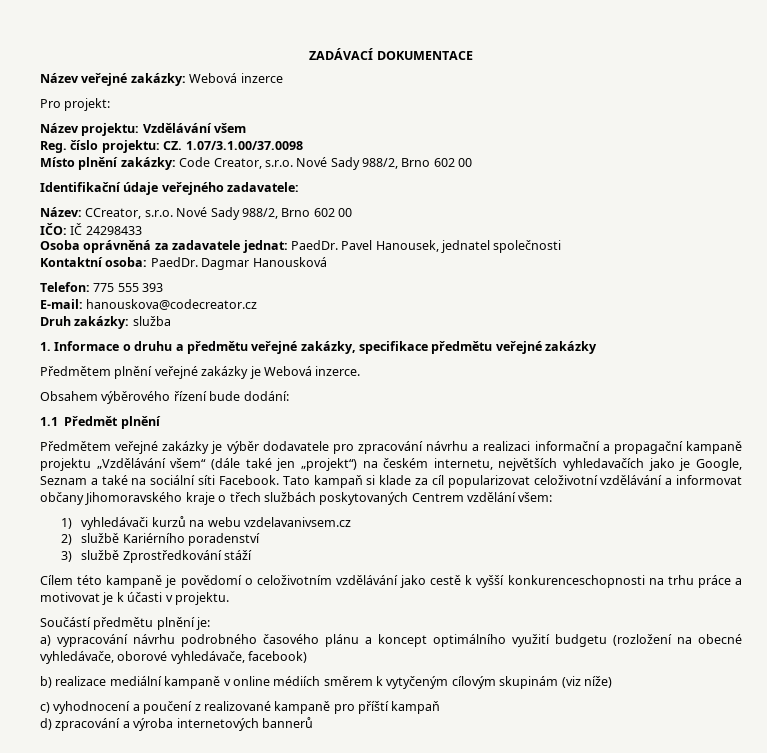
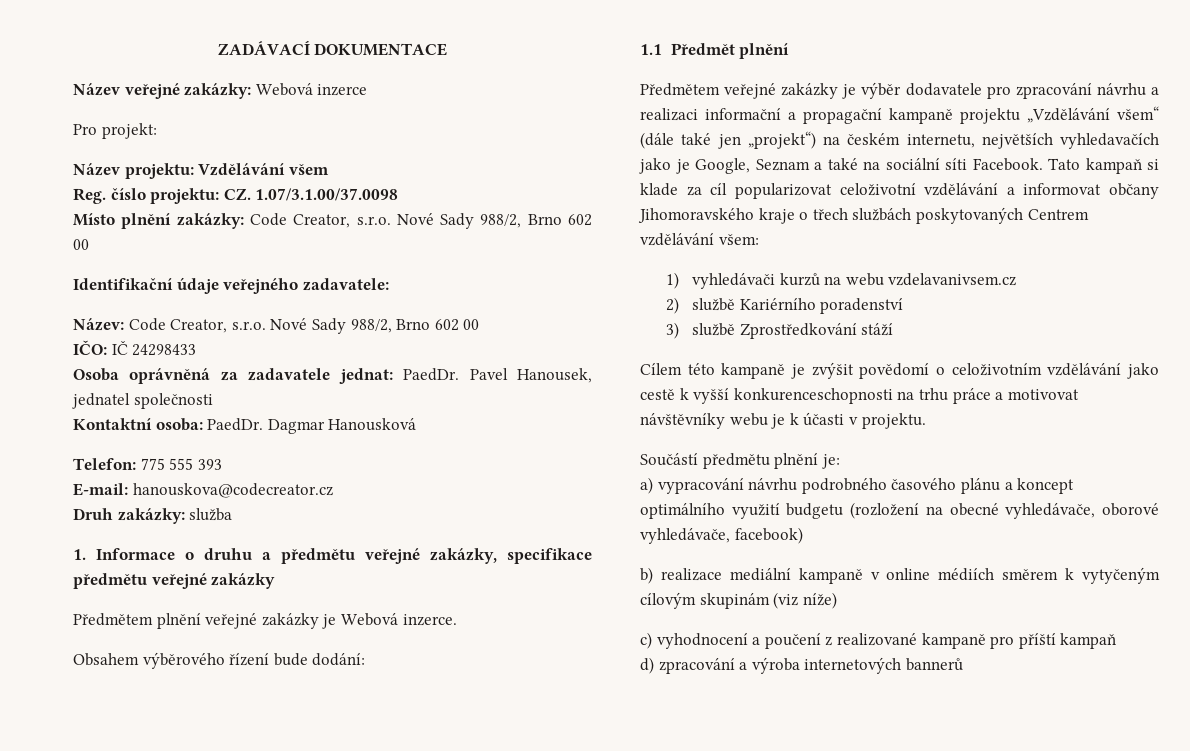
- Název: CCreator, s.r.o. Nové Sady 988/2, Brno 602 00
+ Název: Code Creator, s.r.o. Nové Sady 988/2, Brno 602 00
- Tato kampaň si klade za cíl popularizovat celoživotní vzdělávání a informovat občany Jihomoravského kraje o třech službách poskytovaných Centrem vzdělání všem:
+ Tato kampaň si klade za cíl popularizovat celoživotní vzdělávání a informovat občany Jihomoravského kraje o třech službách poskytovaných Centrem vzdělávání všem:
- Cílem této kampaně je povědomí o celoživotním vzdělávání jako cestě k vyšší konkurenceschopnosti na trhu práce a motivovat je k účasti v projektu.
+ Cílem této kampaně je zvýšit povědomí o celoživotním vzdělávání jako cestě k vyšší konkurenceschopnosti na trhu práce a motivovat návštěvníky webu je k účasti v projektu.

